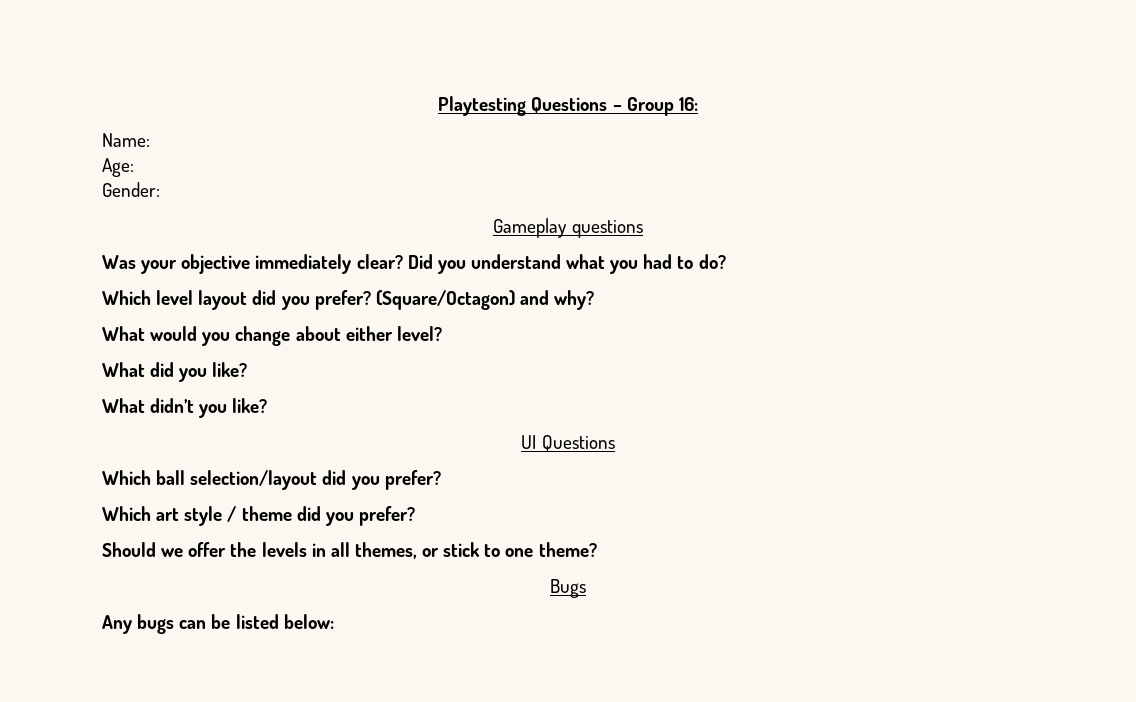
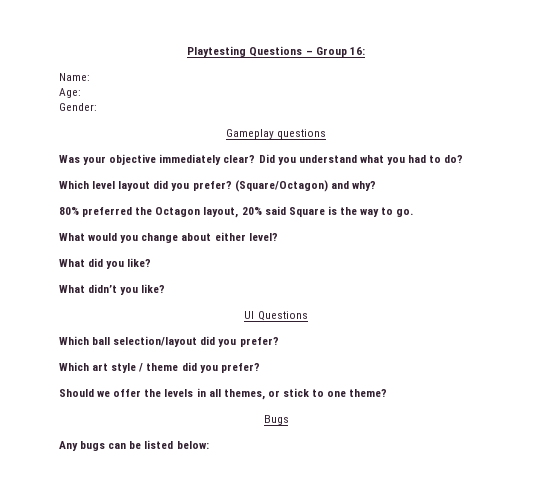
+ 80% preferred the Octagon layout, 20% said Square is the way to go.

